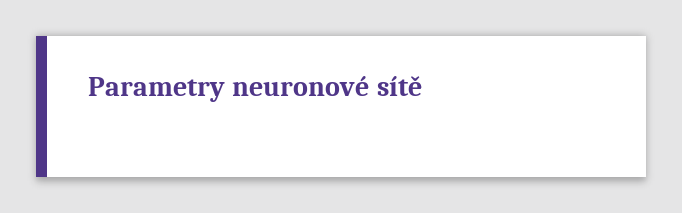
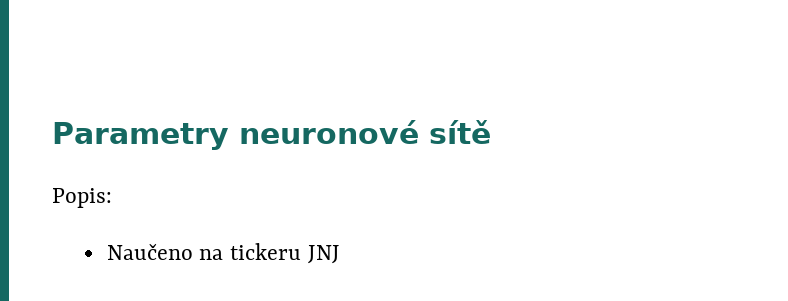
+ Popis:
+ Naučeno na tickeru JNJ

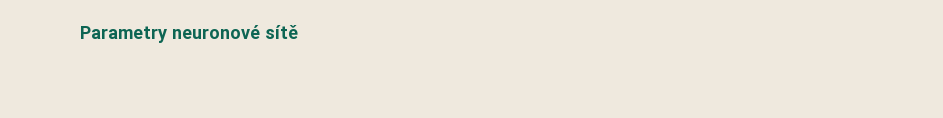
- Popis:
- Naučeno na tickeru JNJ

